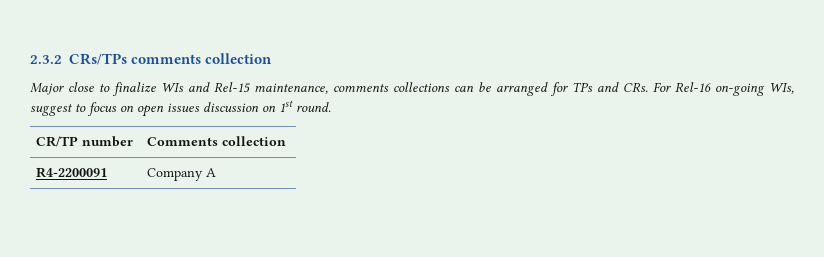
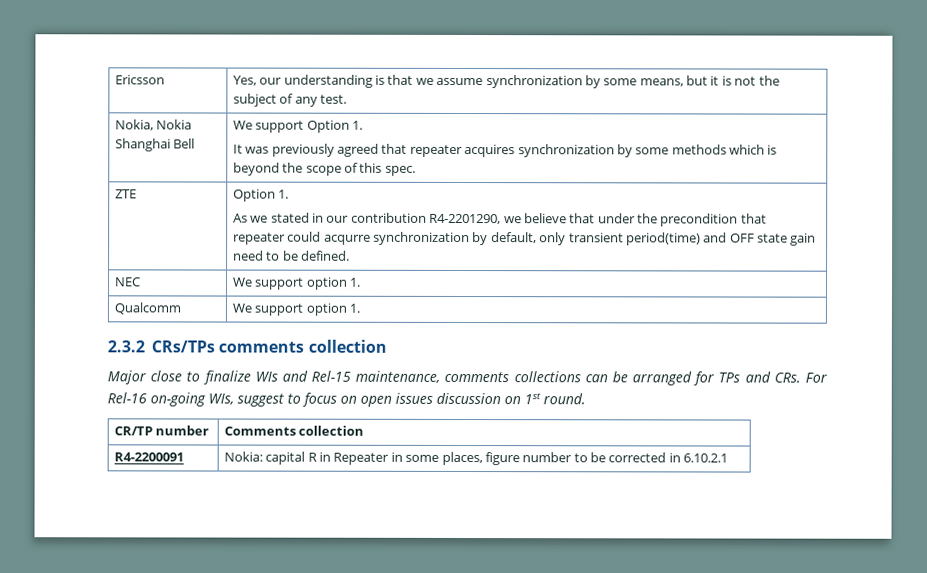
+ Ericsson | Yes, our understanding is that we assume synchronization by some means, but it is not the subject of any test.
+ Nokia, Nokia Shanghai Bell | We support Option 1.
+ It was previously agreed that repeater acquires synchronization by some methods which is beyond the scope of this spec.
+ ZTE | Option 1.
+ As we stated in our contribution R4-2201290, we believe that under the precondition that repeater could acqurre synchronization by default, only transient period(time) and OFF state gain need to be defined.
+ NEC | We support option 1.
+ Qualcomm | We support option 1.
- R4-2200091 | Company A
+ R4-2200091 | Nokia: capital R in Repeater in some places, figure number to be corrected in 6.10.2.1

